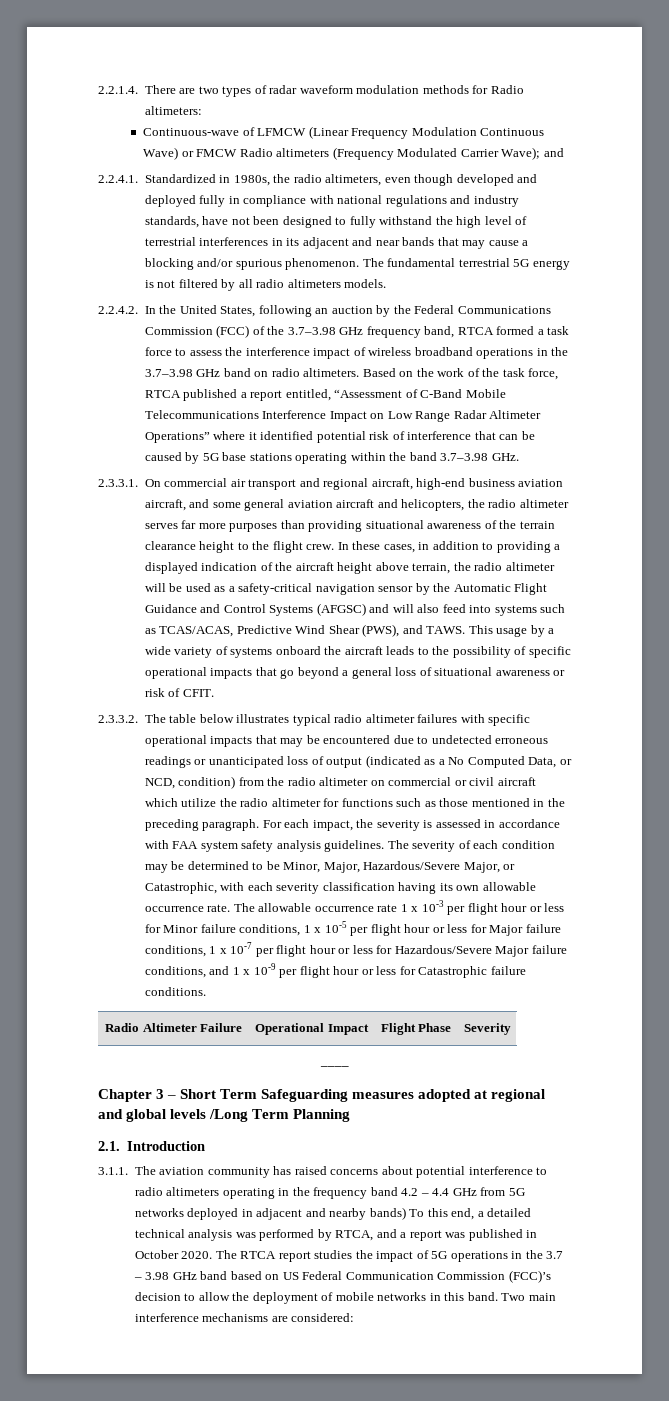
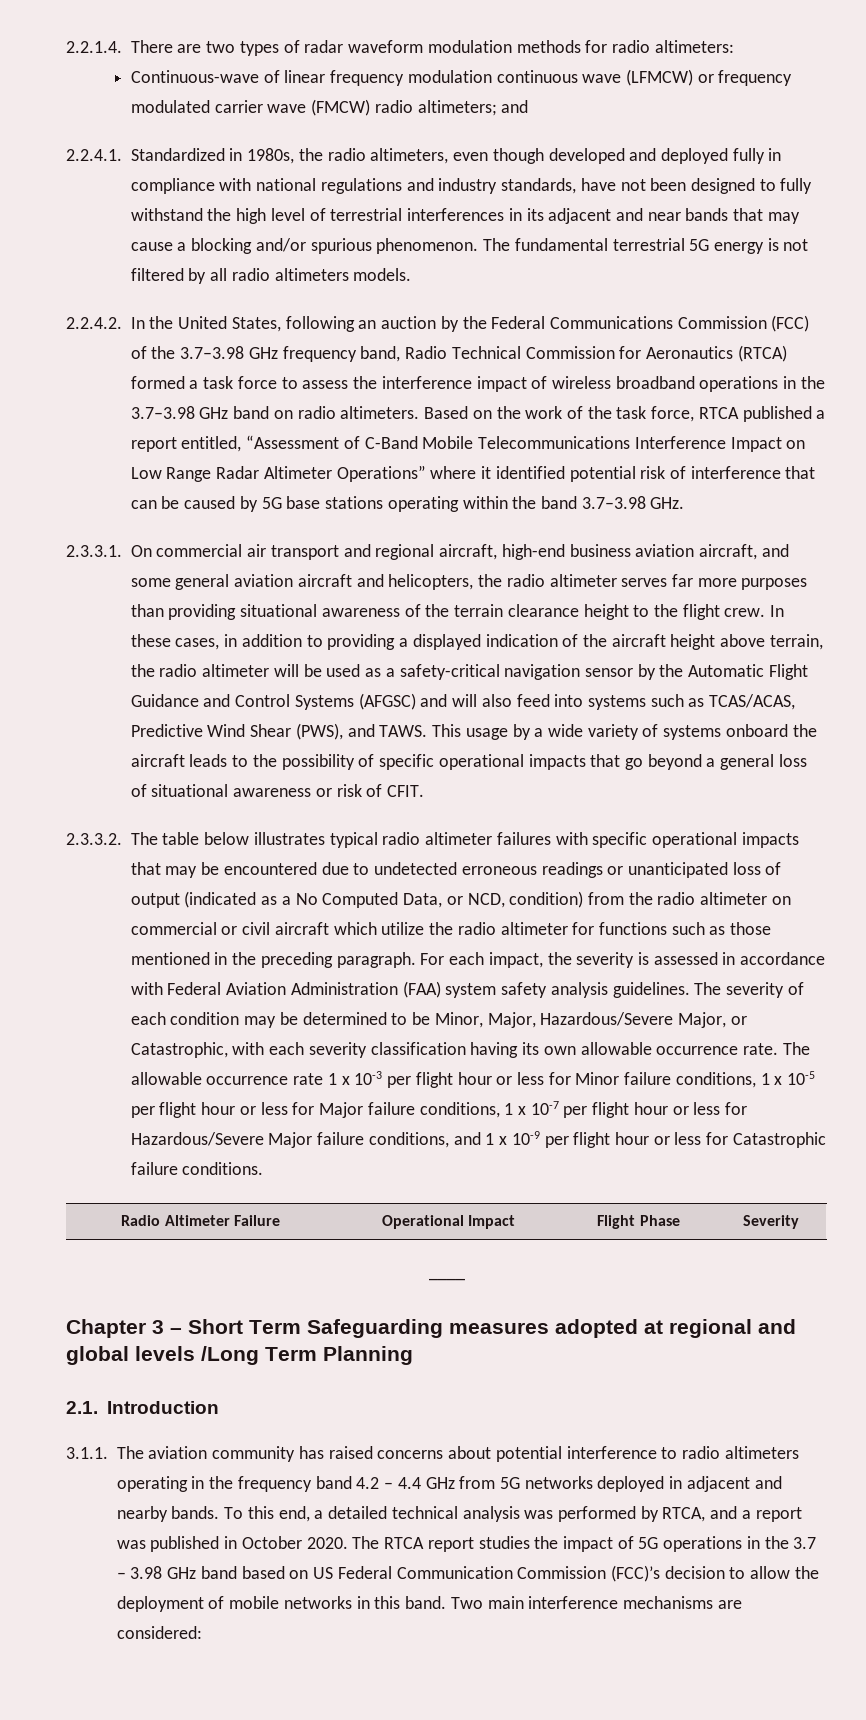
- 2.2.1.4. There are two types of radar waveform modulation methods for Radio altimeters:
+ 2.2.1.4. There are two types of radar waveform modulation methods for radio altimeters:
- Continuous-wave of LFMCW (Linear Frequency Modulation Continuous Wave) or FMCW Radio altimeters (Frequency Modulated Carrier Wave); and
+ Continuous-wave of linear frequency modulation continuous wave (LFMCW) or frequency modulated carrier wave (FMCW) radio altimeters; and
- 2.2.4.2. In the United States, following an auction by the Federal Communications Commission (FCC) of the 3.7–3.98 GHz frequency band, RTCA formed a task force to assess the interference impact of wireless broadband operations in the 3.7–3.98 GHz band on radio altimeters.
+ 2.2.4.2. In the United States, following an auction by the Federal Communications Commission (FCC) of the 3.7–3.98 GHz frequency band, Radio Technical Commission for Aeronautics (RTCA) formed a task force to assess the interference impact of wireless broadband operations in the 3.7–3.98 GHz band on radio altimeters.
- For each impact, the severity is assessed in accordance with FAA system safety analysis guidelines.
+ For each impact, the severity is assessed in accordance with Federal Aviation Administration (FAA) system safety analysis guidelines.
- 3.1.1. The aviation community has raised concerns about potential interference to radio altimeters operating in the frequency band 4.2 – 4.4 GHz from 5G networks deployed in adjacent and nearby bands) To this end, a detailed technical analysis was performed by RTCA, and a report was published in October 2020.
+ 3.1.1. The aviation community has raised concerns about potential interference to radio altimeters operating in the frequency band 4.2 – 4.4 GHz from 5G networks deployed in adjacent and nearby bands. To this end, a detailed technical analysis was performed by RTCA, and a report was published in October 2020.

